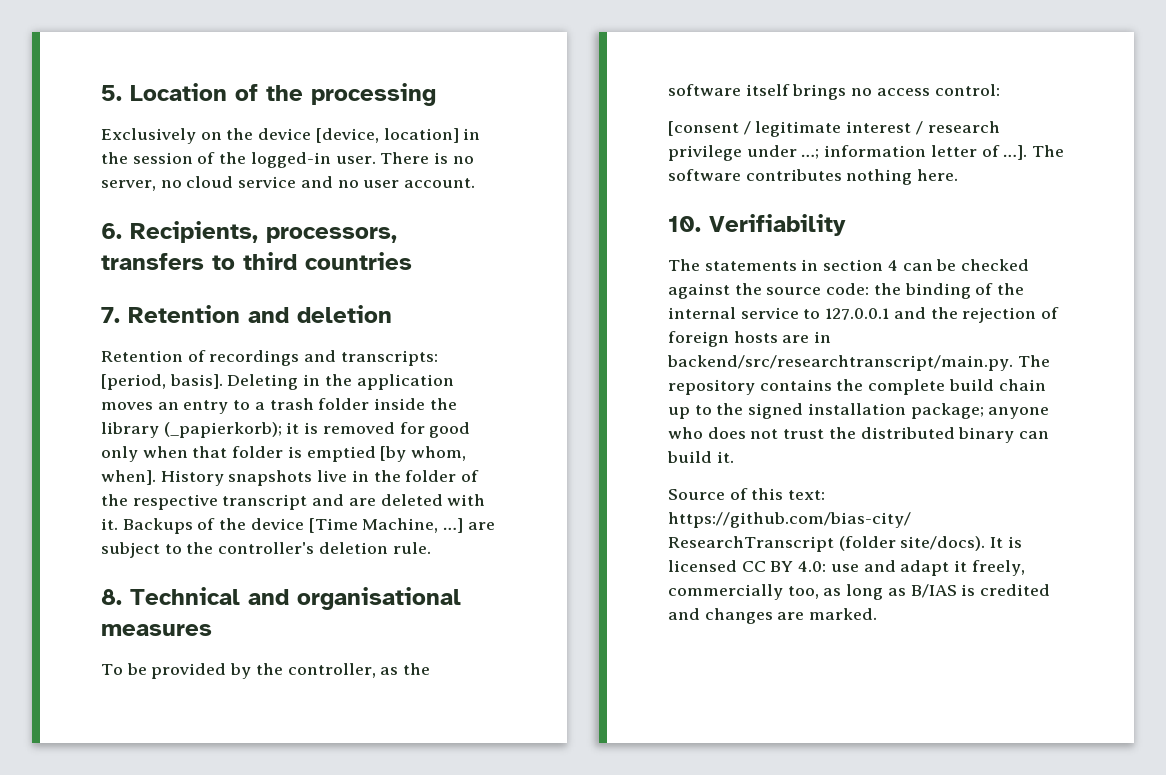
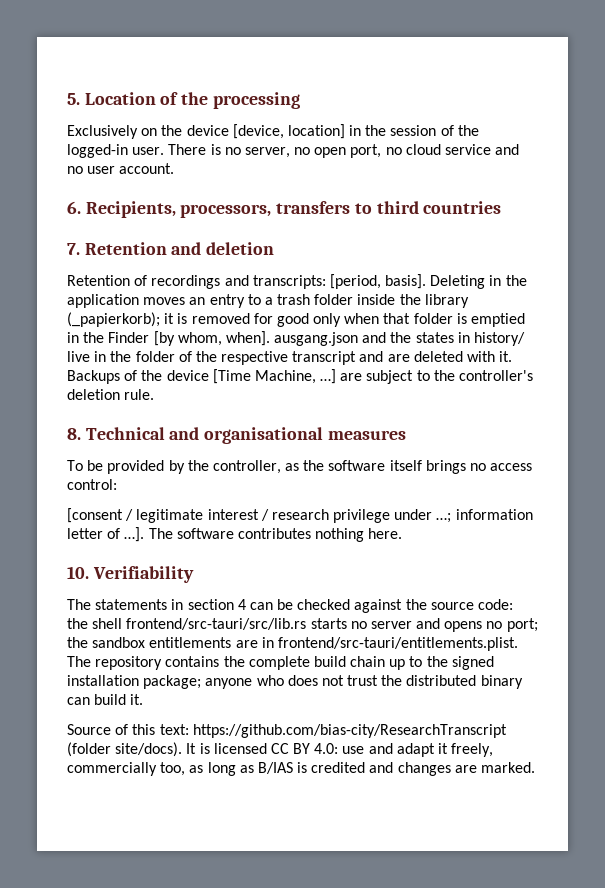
- There is no server, no cloud service and no user account.
+ There is no server, no open port, no cloud service and no user account.
- Deleting in the application moves an entry to a trash folder inside the library (_papierkorb); it is removed for good only when that folder is emptied [by whom, when]. History snapshots live in the folder of the respective transcript and are deleted with it.
+ Deleting in the application moves an entry to a trash folder inside the library (_papierkorb); it is removed for good only when that folder is emptied in the Finder [by whom, when]. ausgang.json and the states in history/ live in the folder of the respective transcript and are deleted with it.
- The statements in section 4 can be checked against the source code: the binding of the internal service to 127.0.0.1 and the rejection of foreign hosts are in backend/src/researchtranscript/main.py. The repository contains the complete build chain up to the signed installation package; anyone who does not trust the distributed binary can build it.
+ The statements in section 4 can be checked against the source code: the shell frontend/src-tauri/src/lib.rs starts no server and opens no port; the sandbox entitlements are in frontend/src-tauri/entitlements.plist. The repository contains the complete build chain up to the signed installation package; anyone who does not trust the distributed binary can build it.

